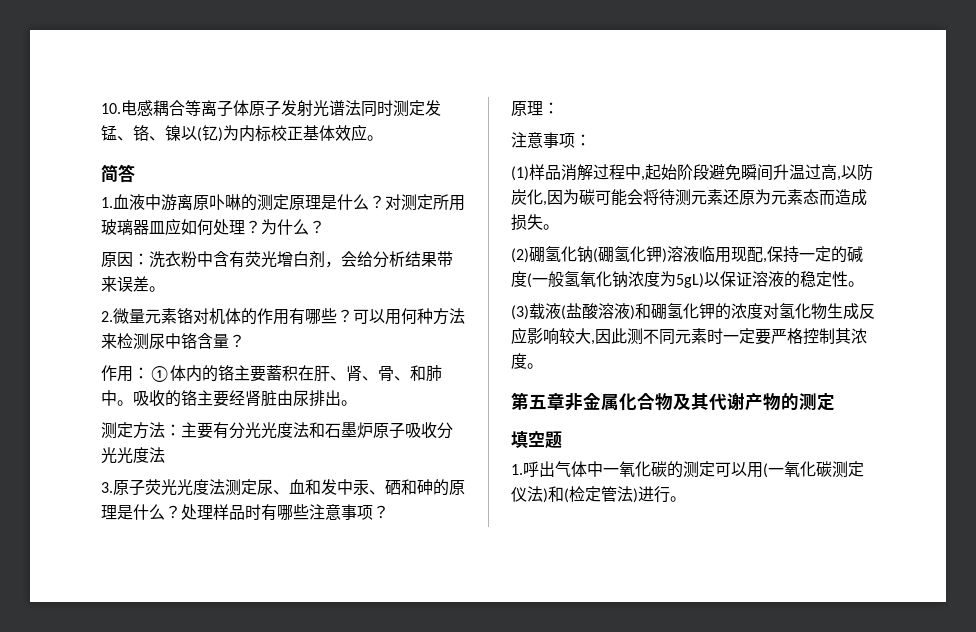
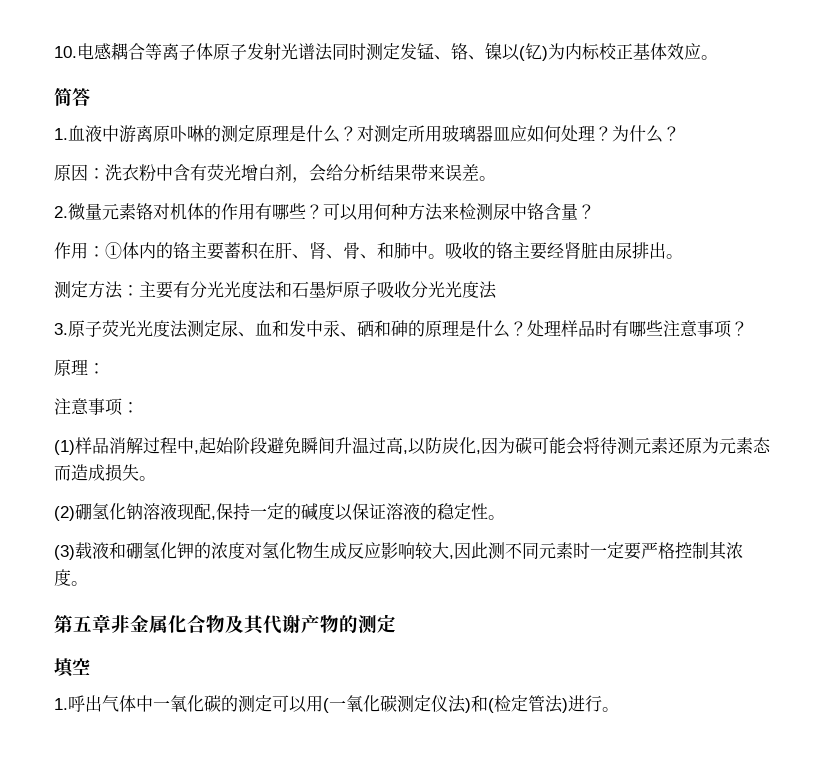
- (2)硼氢化钠(硼氢化钾)溶液临用现配,保持一定的碱度(一般氢氧化钠浓度为5gL)以保证溶液的稳定性。
+ (2)硼氢化钠溶液现配,保持一定的碱度以保证溶液的稳定性。
- (3)载液(盐酸溶液)和硼氢化钾的浓度对氢化物生成反应影响较大,因此测不同元素时一定要严格控制其浓度。
+ (3)载液和硼氢化钾的浓度对氢化物生成反应影响较大,因此测不同元素时一定要严格控制其浓度。
- 填空题
+ 填空

